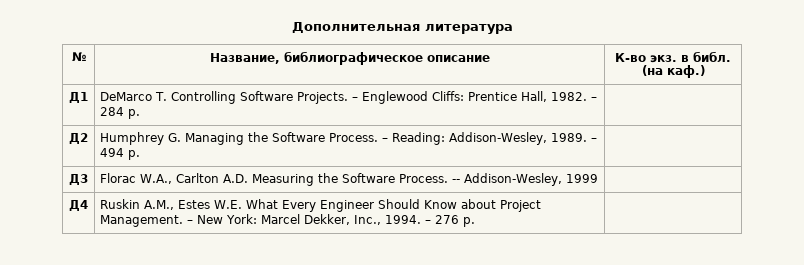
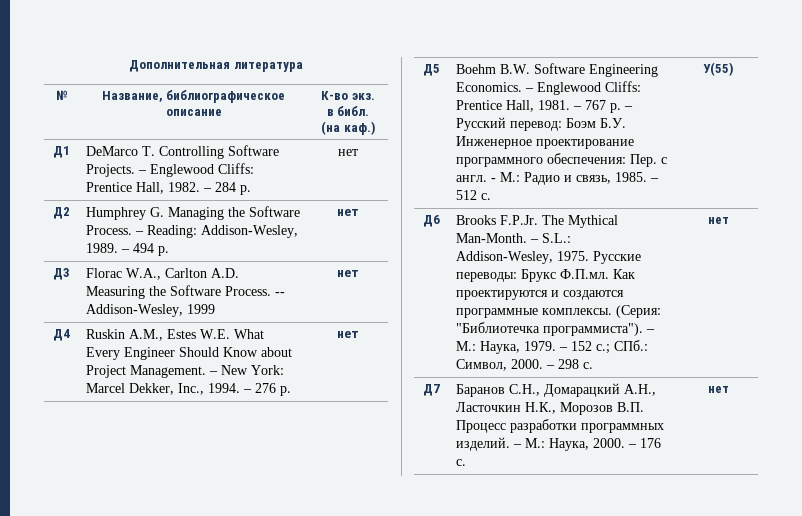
- Д1 | DeMarco T. Controlling Software Projects. – Englewood Cliffs: Prentice Hall, 1982. – 284 p. |
+ Д1 | DeMarco T. Controlling Software Projects. – Englewood Cliffs: Prentice Hall, 1982. – 284 p. | нет
- Д2 | Humphrey G. Managing the Software Process. – Reading: Addison-Wesley, 1989. – 494 p. |
+ Д2 | Humphrey G. Managing the Software Process. – Reading: Addison-Wesley, 1989. – 494 p. | нет
- Д3 | Florac W.A., Carlton A.D. Measuring the Software Process. -- Addison-Wesley, 1999 |
+ Д3 | Florac W.A., Carlton A.D. Measuring the Software Process. -- Addison-Wesley, 1999 | нет
- Д4 | Ruskin A.M., Estes W.E. What Every Engineer Should Know about Project Management. – New York: Marcel Dekker, Inc., 1994. – 276 p. |
+ Д4 | Ruskin A.M., Estes W.E. What Every Engineer Should Know about Project Management. – New York: Marcel Dekker, Inc., 1994. – 276 p. | нет
+ Д5 | Boehm B.W. Software Engineering Economics. – Englewood Cliffs: Prentice Hall, 1981. – 767 p. – Русский перевод: Боэм Б.У. Инженерное проектирование программного обеспечения: Пер. с англ. - М.: Радио и связь, 1985. – 512 с. | У(55)
+ Д6 | Brooks F.P.Jr. The Mythical Man-Month. – S.L.: Addison-Wesley, 1975. Русские переводы: Брукс Ф.П.мл. Как проектируются и создаются программные комплексы. (Серия: "Библиотечка программиста"). – М.: Наука, 1979. – 152 с.; СПб.: Символ, 2000. – 298 с. | нет
+ Д7 | Баранов С.Н., Домарацкий А.Н., Ласточкин Н.К., Морозов В.П. Процесс разработки программных изделий. – М.: Наука, 2000. – 176 с. | нет

